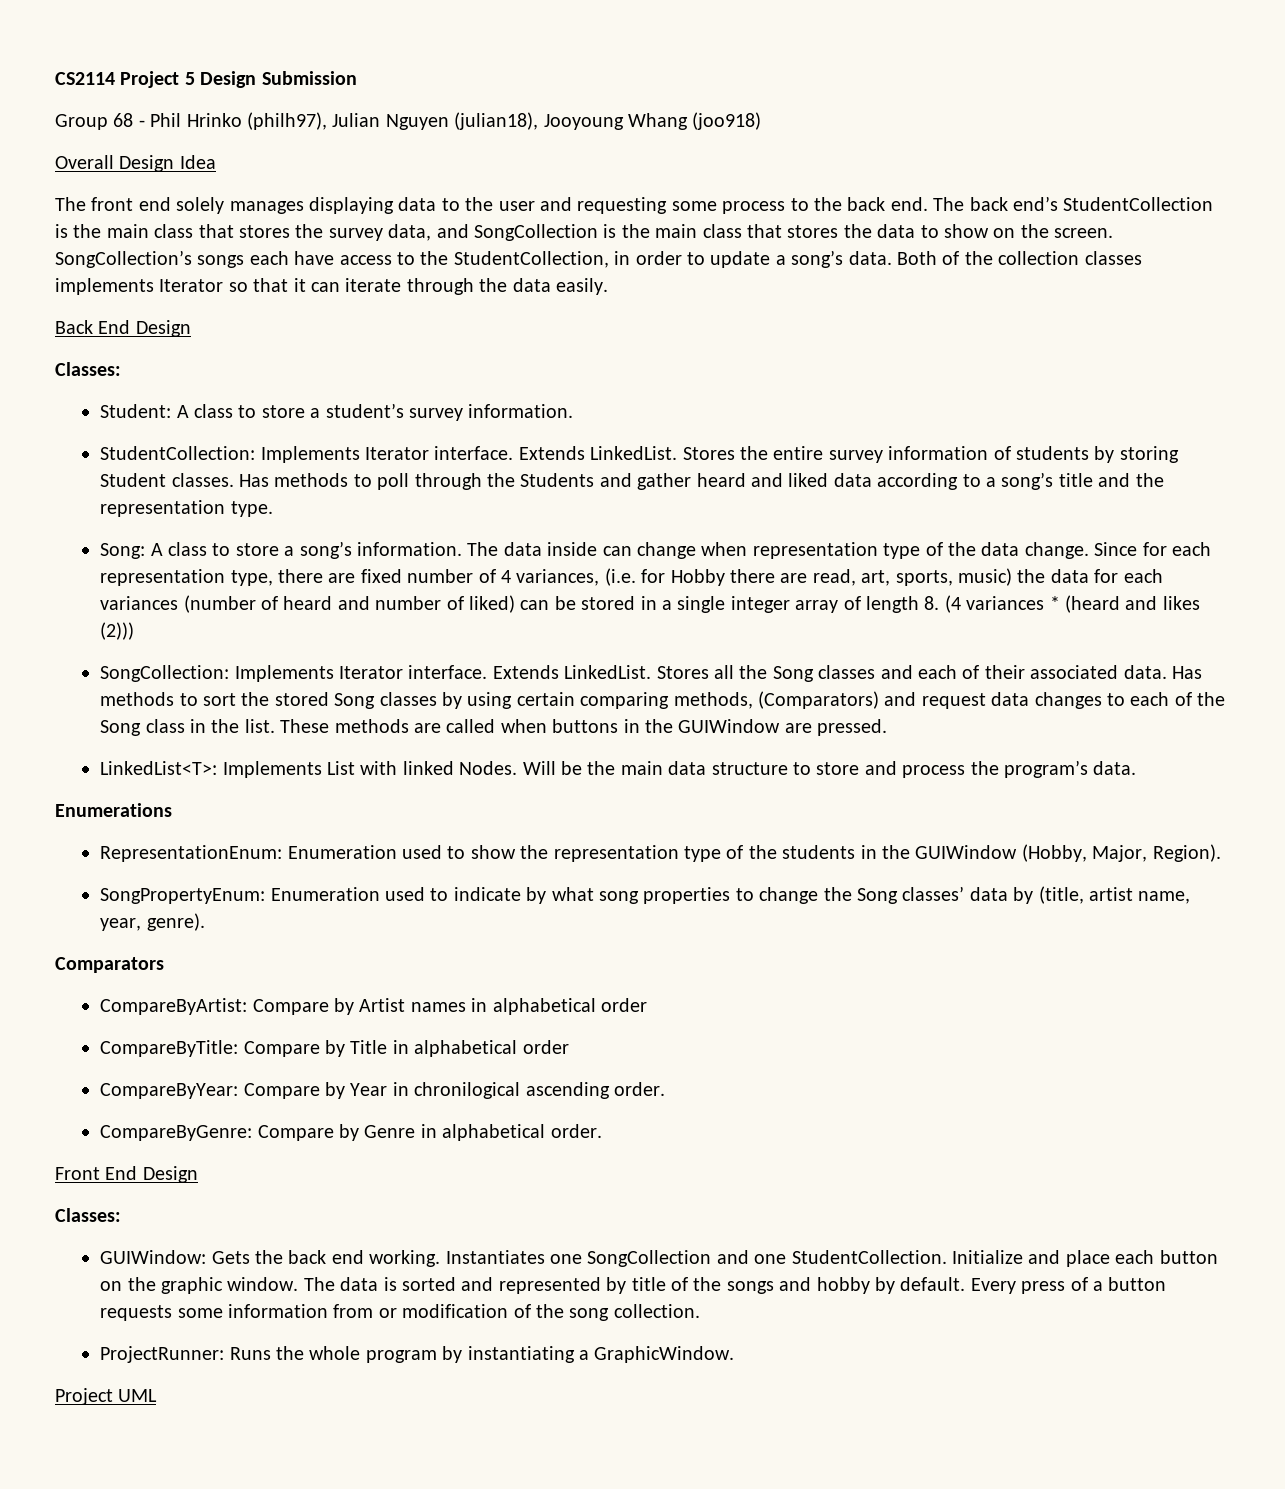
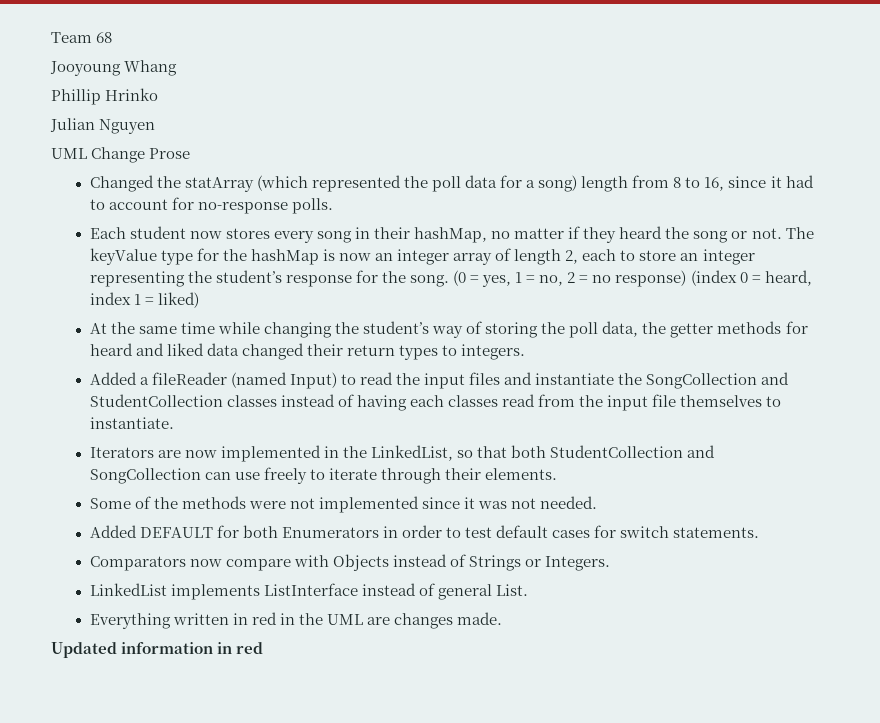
- CS2114 Project 5 Design Submission
- Group 68 - Phil Hrinko (philh97), Julian Nguyen (julian18), Jooyoung Whang (joo918)
- Overall Design Idea
- The front end solely manages displaying data to the user and requesting some process to the back end. The back end’s StudentCollection is the main class that stores the survey data, and SongCollection is the main class that stores the data to show on the screen. SongCollection’s songs each have access to the StudentCollection, in order to update a song’s data. Both of the collection classes implements Iterator so that it can iterate through the data easily.
- Back End Design
- Classes:
- Student: A class to store a student’s survey information.
- StudentCollection: Implements Iterator interface. Extends LinkedList. Stores the entire survey information of students by storing Student classes. Has methods to poll through the Students and gather heard and liked data according to a song’s title and the representation type.
- Song: A class to store a song’s information. The data inside can change when representation type of the data change. Since for each representation type, there are fixed number of 4 variances, (i.e. for Hobby there are read, art, sports, music) the data for each variances (number of heard and number of liked) can be stored in a single integer array of length 8. (4 variances * (heard and likes (2)))
- SongCollection: Implements Iterator interface. Extends LinkedList. Stores all the Song classes and each of their associated data. Has methods to sort the stored Song classes by using certain comparing methods, (Comparators) and request data changes to each of the Song class in the list. These methods are called when buttons in the GUIWindow are pressed.
- LinkedList<T>: Implements List with linked Nodes. Will be the main data structure to store and process the program’s data.
- Enumerations
- RepresentationEnum: Enumeration used to show the representation type of the students in the GUIWindow (Hobby, Major, Region).
- SongPropertyEnum: Enumeration used to indicate by what song properties to change the Song classes’ data by (title, artist name, year, genre).
- Comparators
- CompareByArtist: Compare by Artist names in alphabetical order
- CompareByTitle: Compare by Title in alphabetical order
- CompareByYear: Compare by Year in chronilogical ascending order.
- CompareByGenre: Compare by Genre in alphabetical order.
- Front End Design
- Classes:
- GUIWindow: Gets the back end working. Instantiates one SongCollection and one StudentCollection. Initialize and place each button on the graphic window. The data is sorted and represented by title of the songs and hobby by default. Every press of a button requests some information from or modification of the song collection.
- ProjectRunner: Runs the whole program by instantiating a GraphicWindow.
- Project UML
+ Team 68
+ Jooyoung Whang
+ Phillip Hrinko
+ Julian Nguyen
+ UML Change Prose
+ Changed the statArray (which represented the poll data for a song) length from 8 to 16, since it had to account for no-response polls.
+ Each student now stores every song in their hashMap, no matter if they heard the song or not. The keyValue type for the hashMap is now an integer array of length 2, each to store an integer representing the student’s response for the song. (0 = yes, 1 = no, 2 = no response) (index 0 = heard, index 1 = liked)
+ At the same time while changing the student’s way of storing the poll data, the getter methods for heard and liked data changed their return types to integers.
+ Added a fileReader (named Input) to read the input files and instantiate the SongCollection and StudentCollection classes instead of having each classes read from the input file themselves to instantiate.
+ Iterators are now implemented in the LinkedList, so that both StudentCollection and SongCollection can use freely to iterate through their elements.
+ Some of the methods were not implemented since it was not needed.
+ Added DEFAULT for both Enumerators in order to test default cases for switch statements.
+ Comparators now compare with Objects instead of Strings or Integers.
+ LinkedList implements ListInterface instead of general List.
+ Everything written in red in the UML are changes made.
+ Updated information in red

